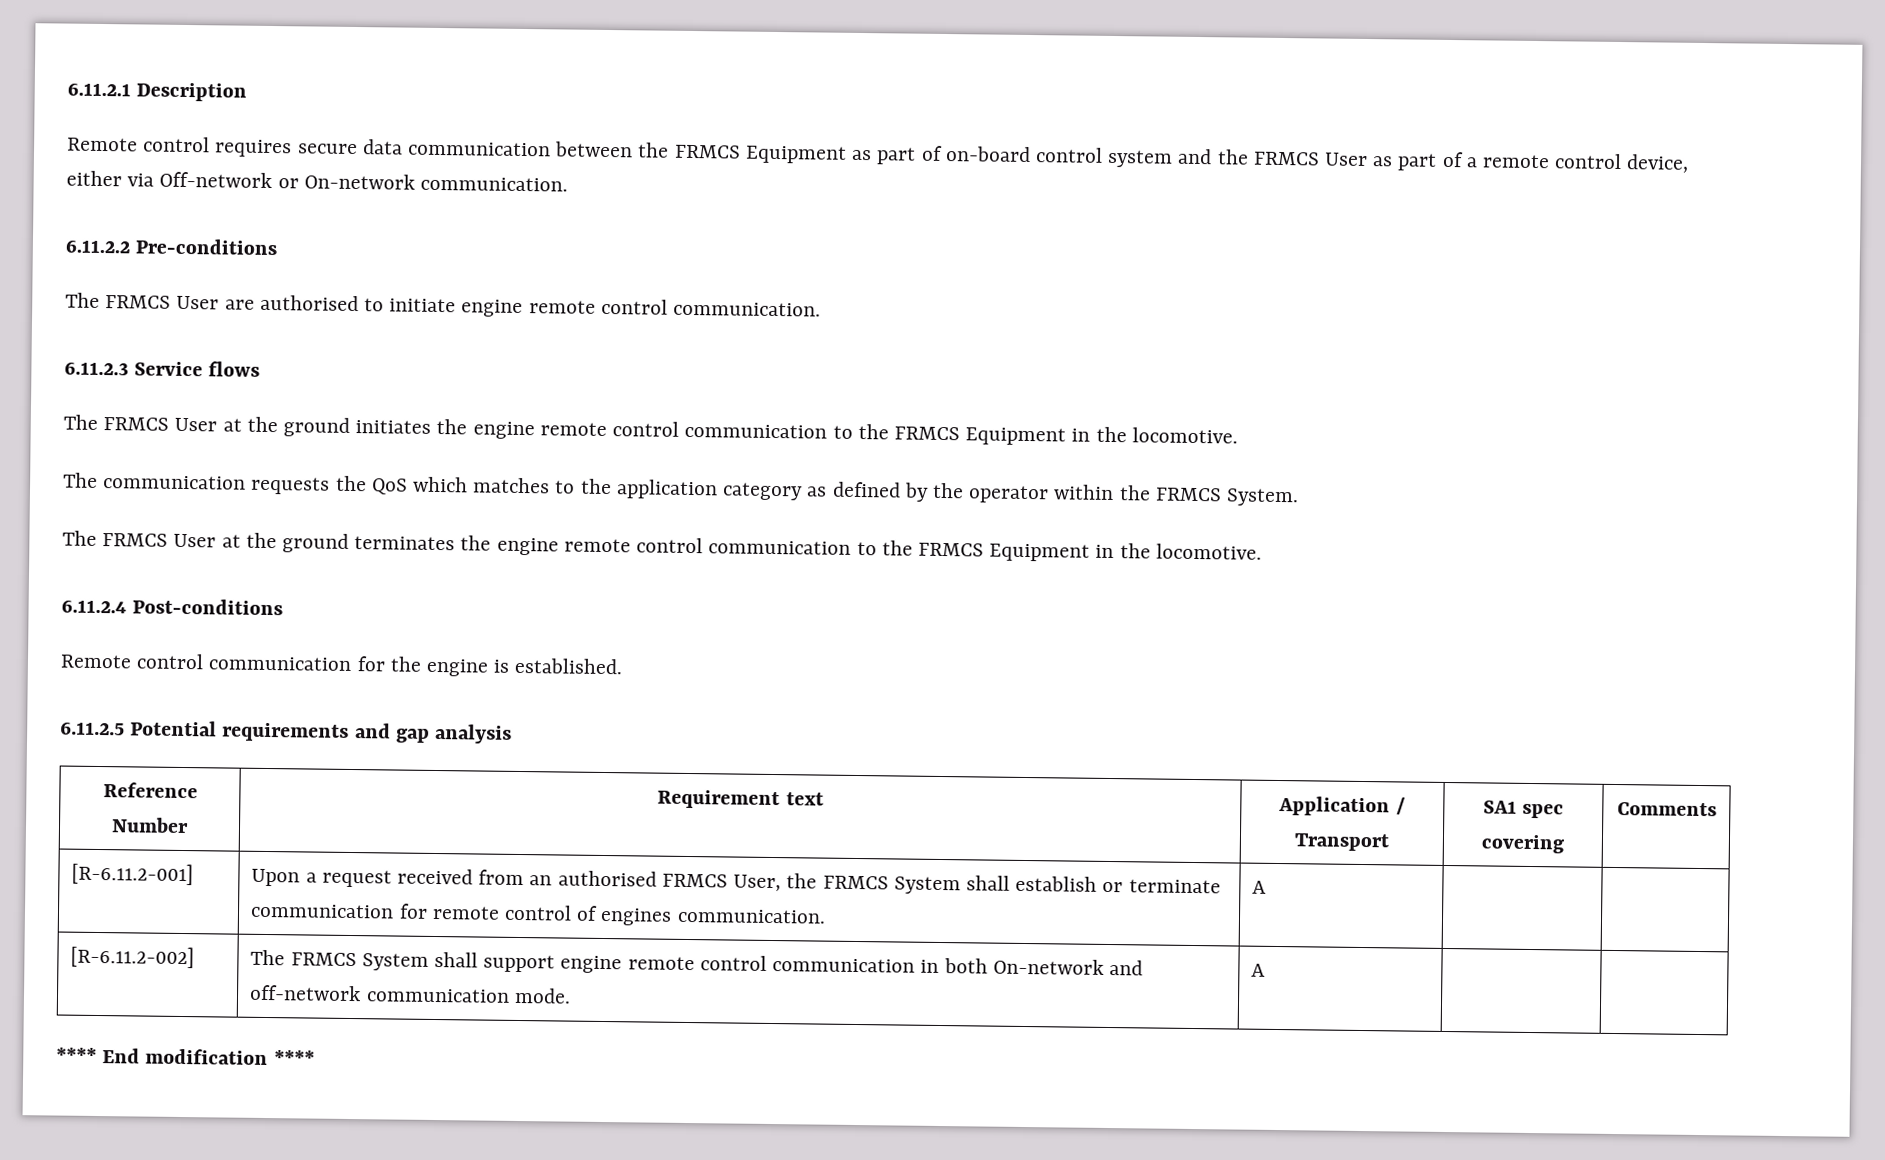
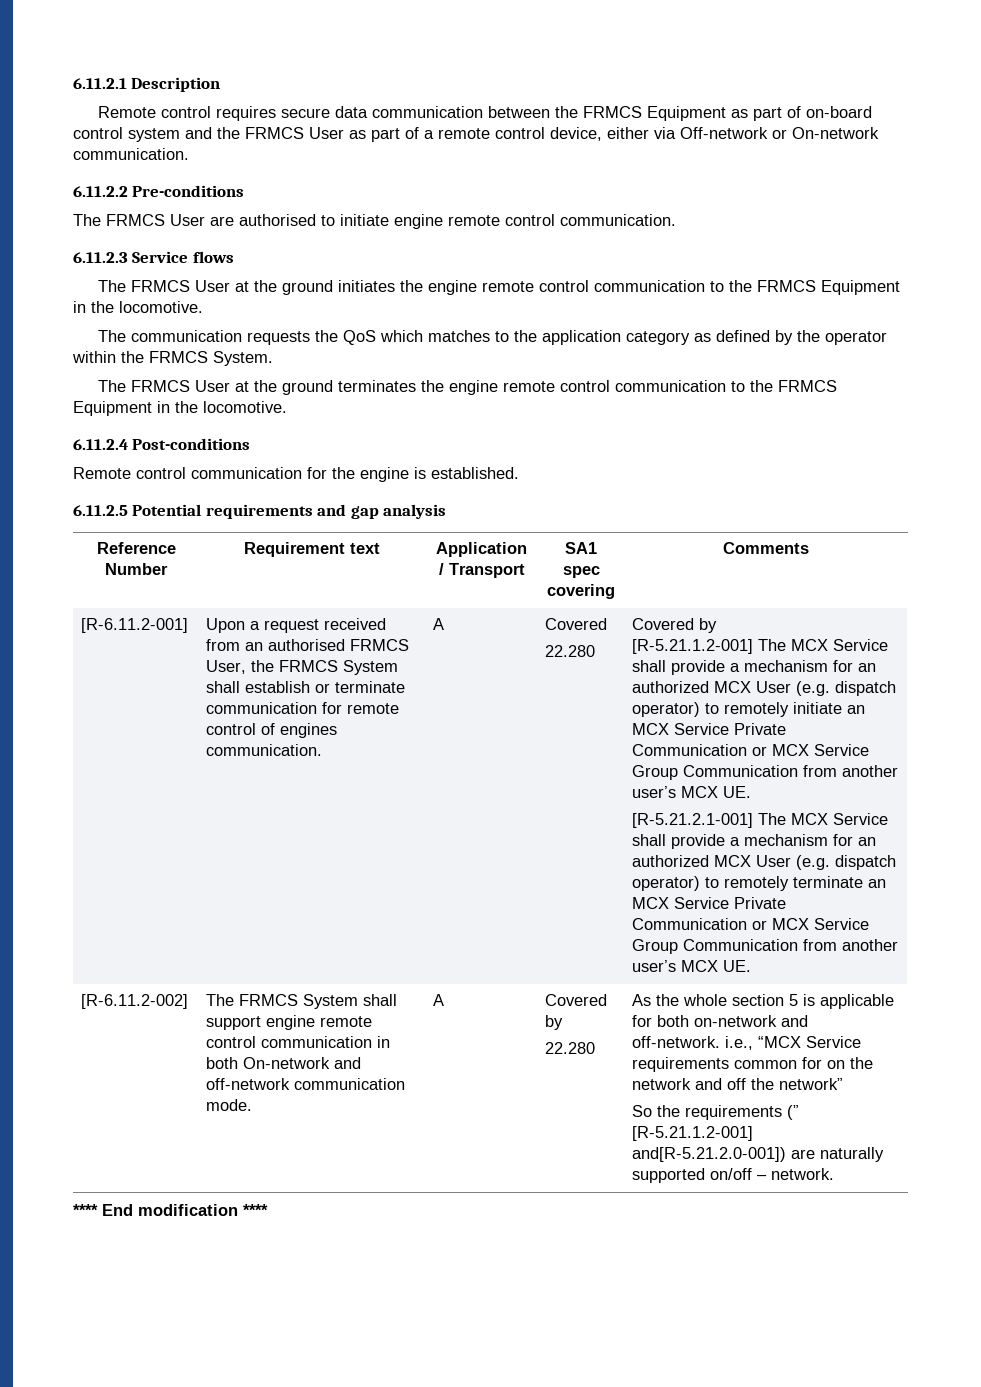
- Upon a request received from an authorised FRMCS User, the FRMCS System shall establish or terminate communication for remote control of engines communication. | A
+ Upon a request received from an authorised FRMCS User, the FRMCS System shall establish or terminate communication for remote control of engines communication. | A | Covered
+ 22.280 | Covered by
+ [R-5.21.1.2-001] The MCX Service shall provide a mechanism for an authorized MCX User (e.g. dispatch operator) to remotely initiate an MCX Service Private Communication or MCX Service Group Communication from another user’s MCX UE.
+ [R-5.21.2.1-001] The MCX Service shall provide a mechanism for an authorized MCX User (e.g. dispatch operator) to remotely terminate an MCX Service Private Communication or MCX Service Group Communication from another user’s MCX UE.
- The FRMCS System shall support engine remote control communication in both On-network and off-network communication mode. | A
+ The FRMCS System shall support engine remote control communication in both On-network and off-network communication mode. | A | Covered by
+ 22.280 | As the whole section 5 is applicable for both on-network and off-network. i.e., “MCX Service requirements common for on the network and off the network”
+ So the requirements (” [R-5.21.1.2-001] and[R-5.21.2.0-001]) are naturally supported on/off – network.

